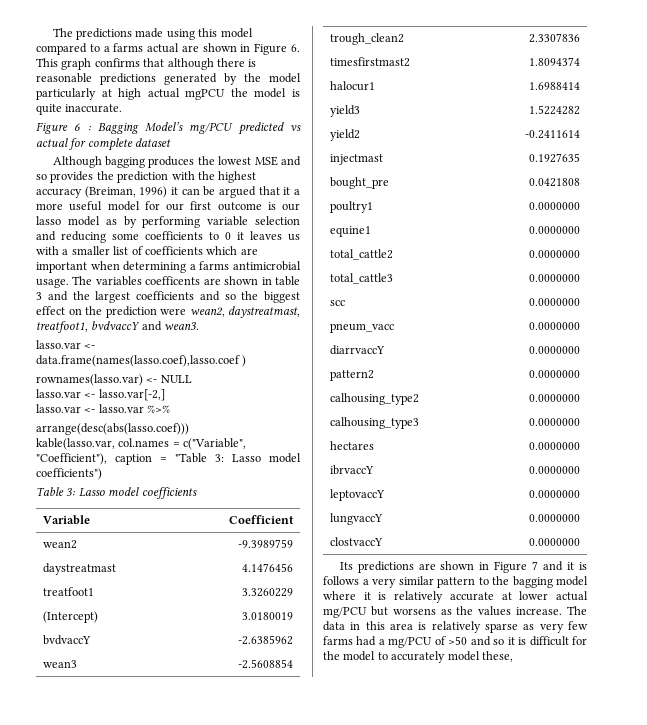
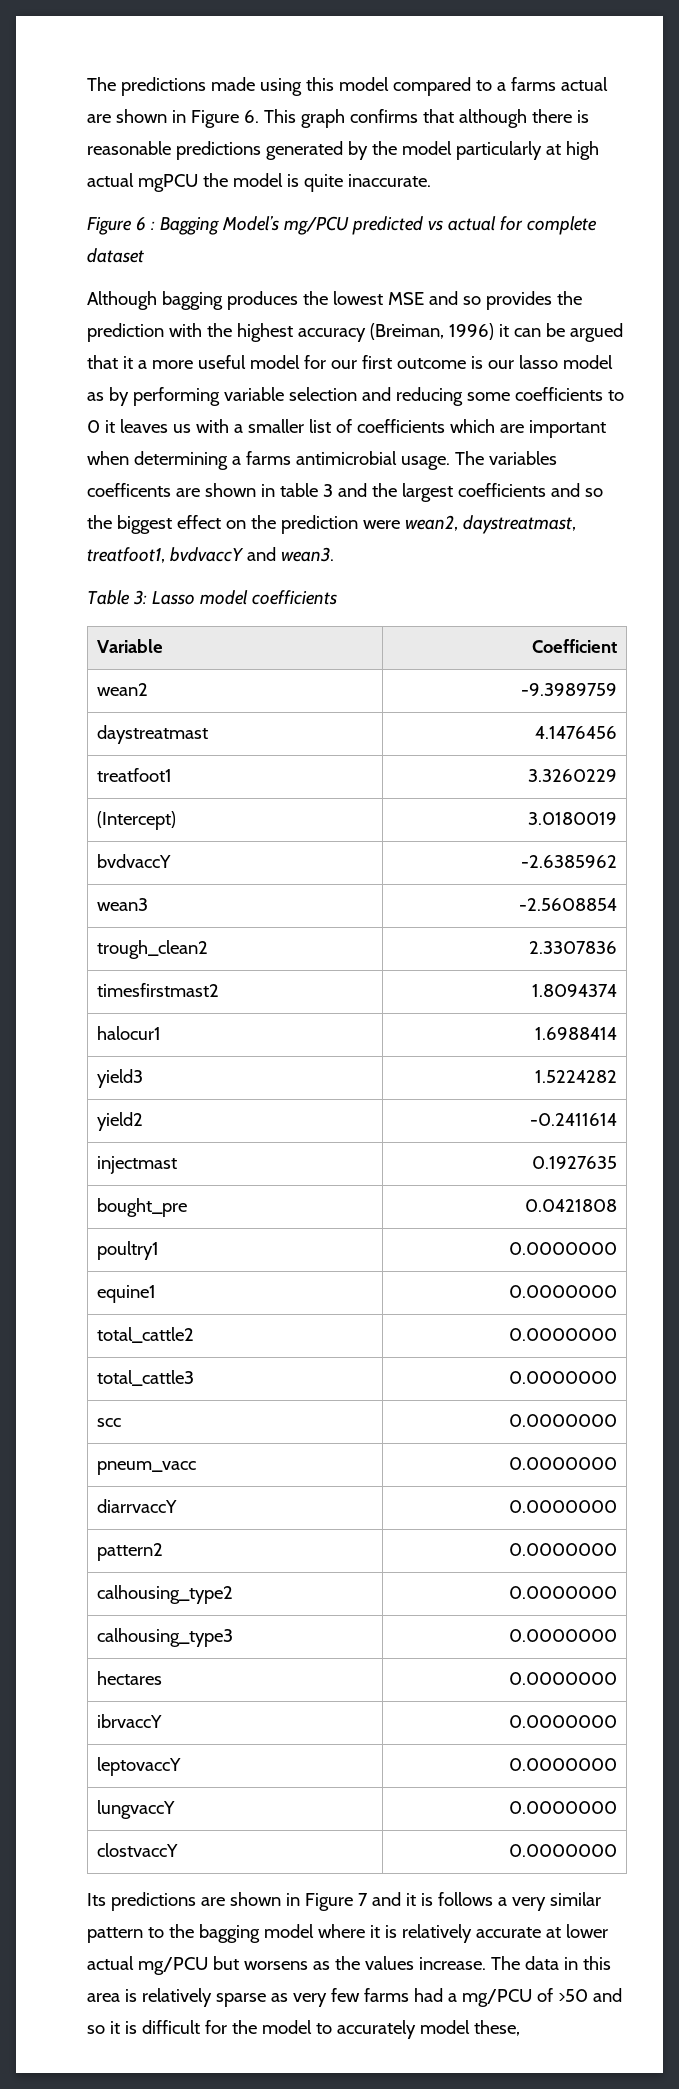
- lasso.var <- data.frame(names(lasso.coef),lasso.coef )
- rownames(lasso.var) <- NULL
- lasso.var <- lasso.var[-2,]
- lasso.var <- lasso.var %>%
- arrange(desc(abs(lasso.coef)))
- kable(lasso.var, col.names = c("Variable", "Coefficient"), caption = "Table 3: Lasso model coefficients")

